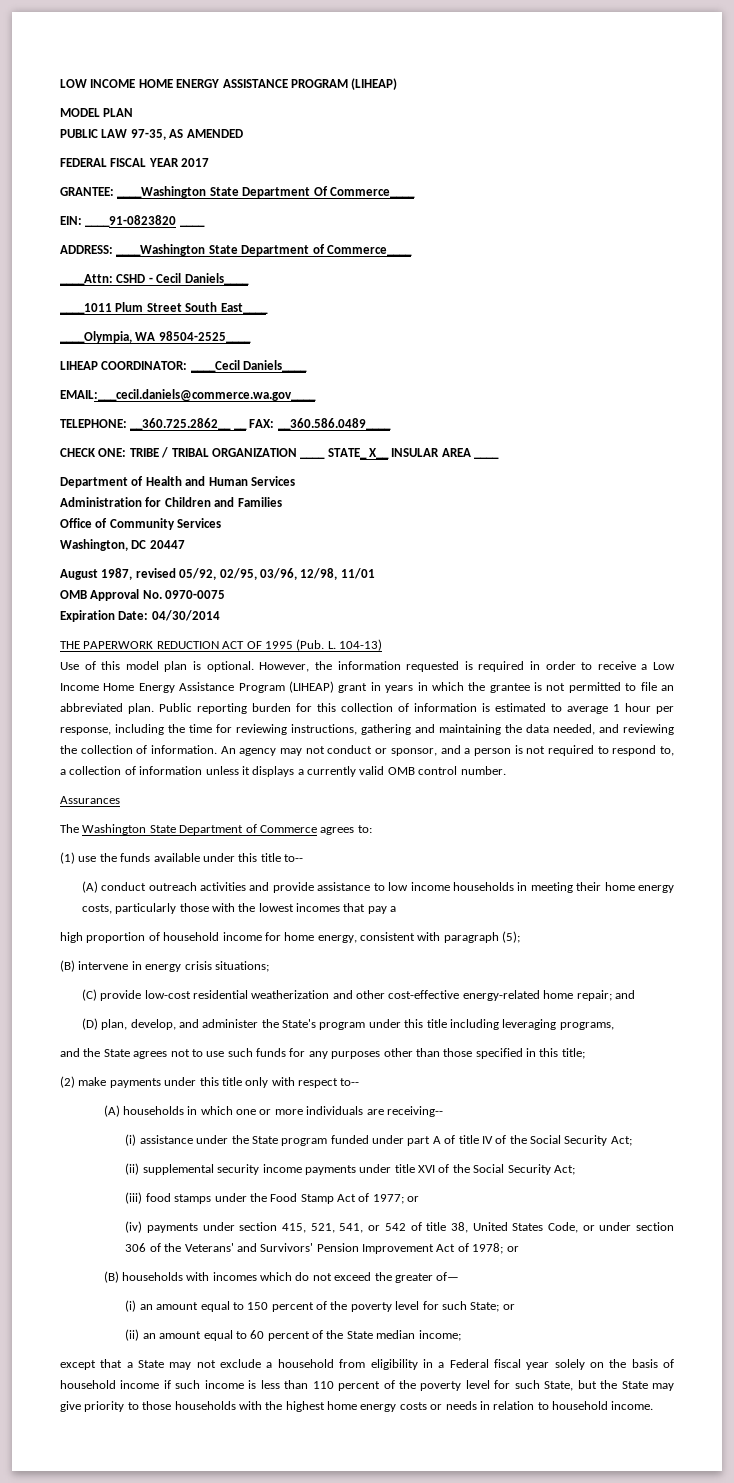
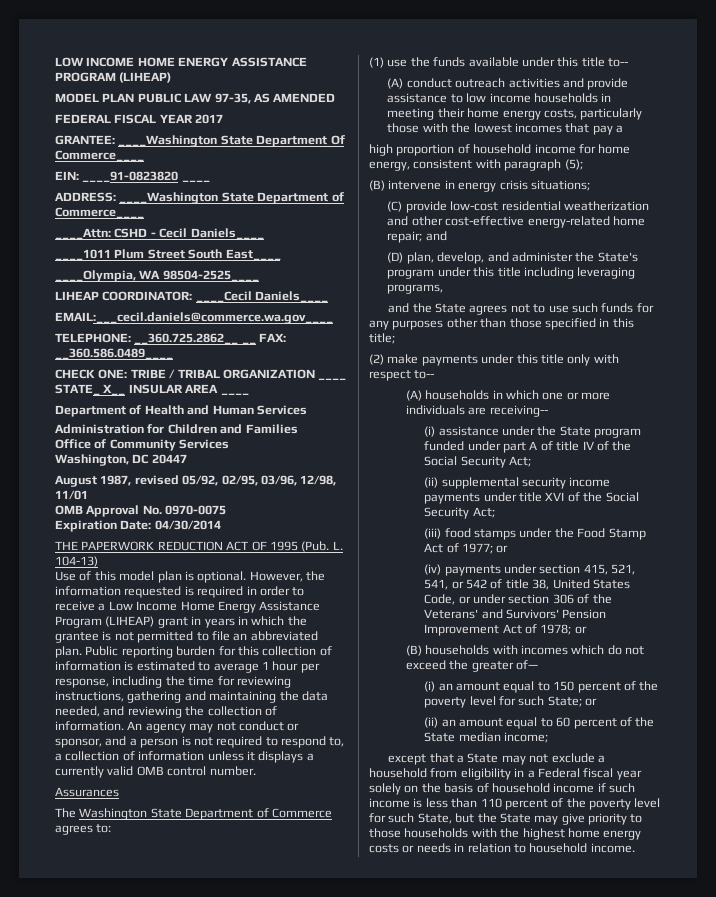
- MODEL PLAN
- PUBLIC LAW 97-35, AS AMENDED
+ MODEL PLAN PUBLIC LAW 97-35, AS AMENDED

